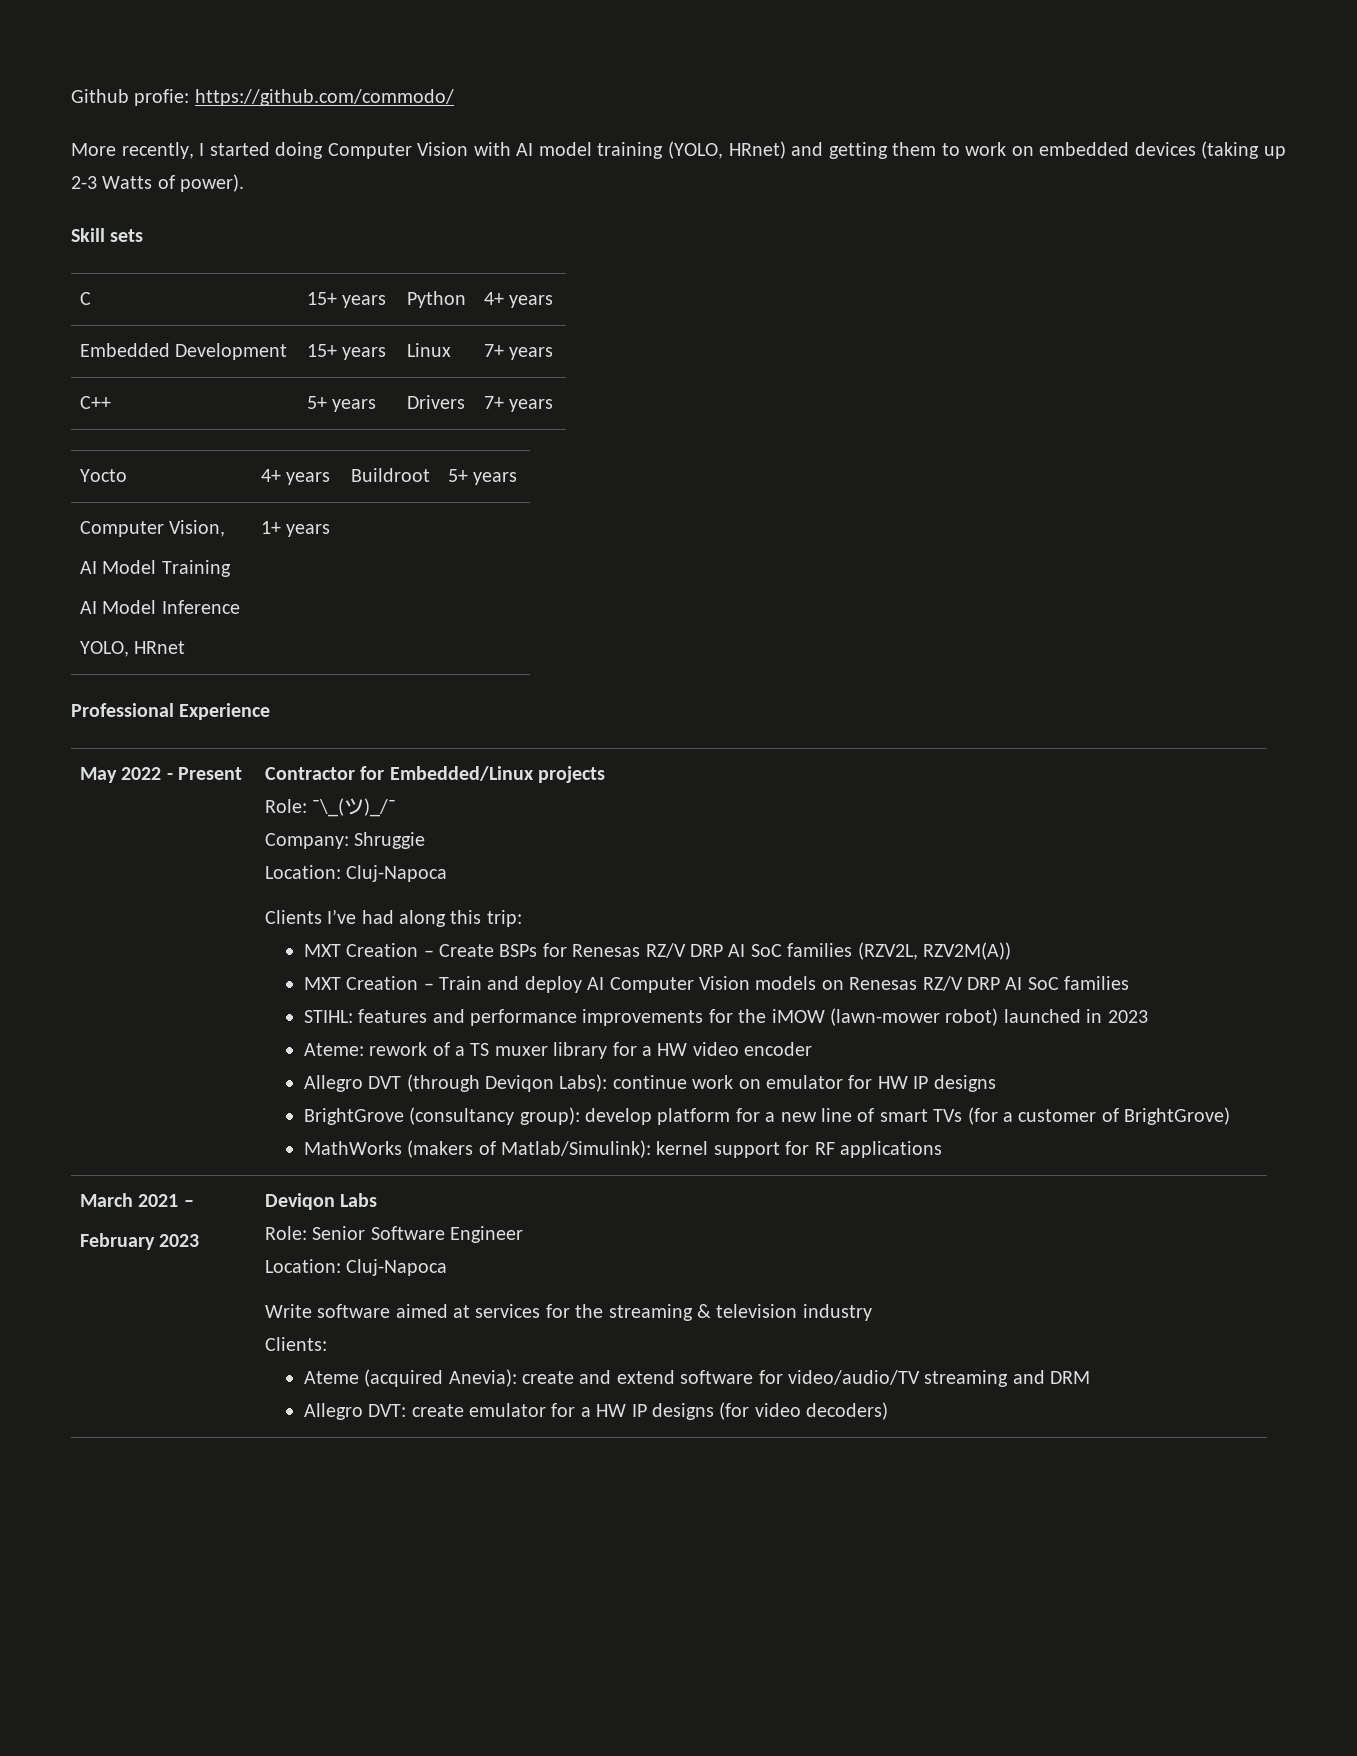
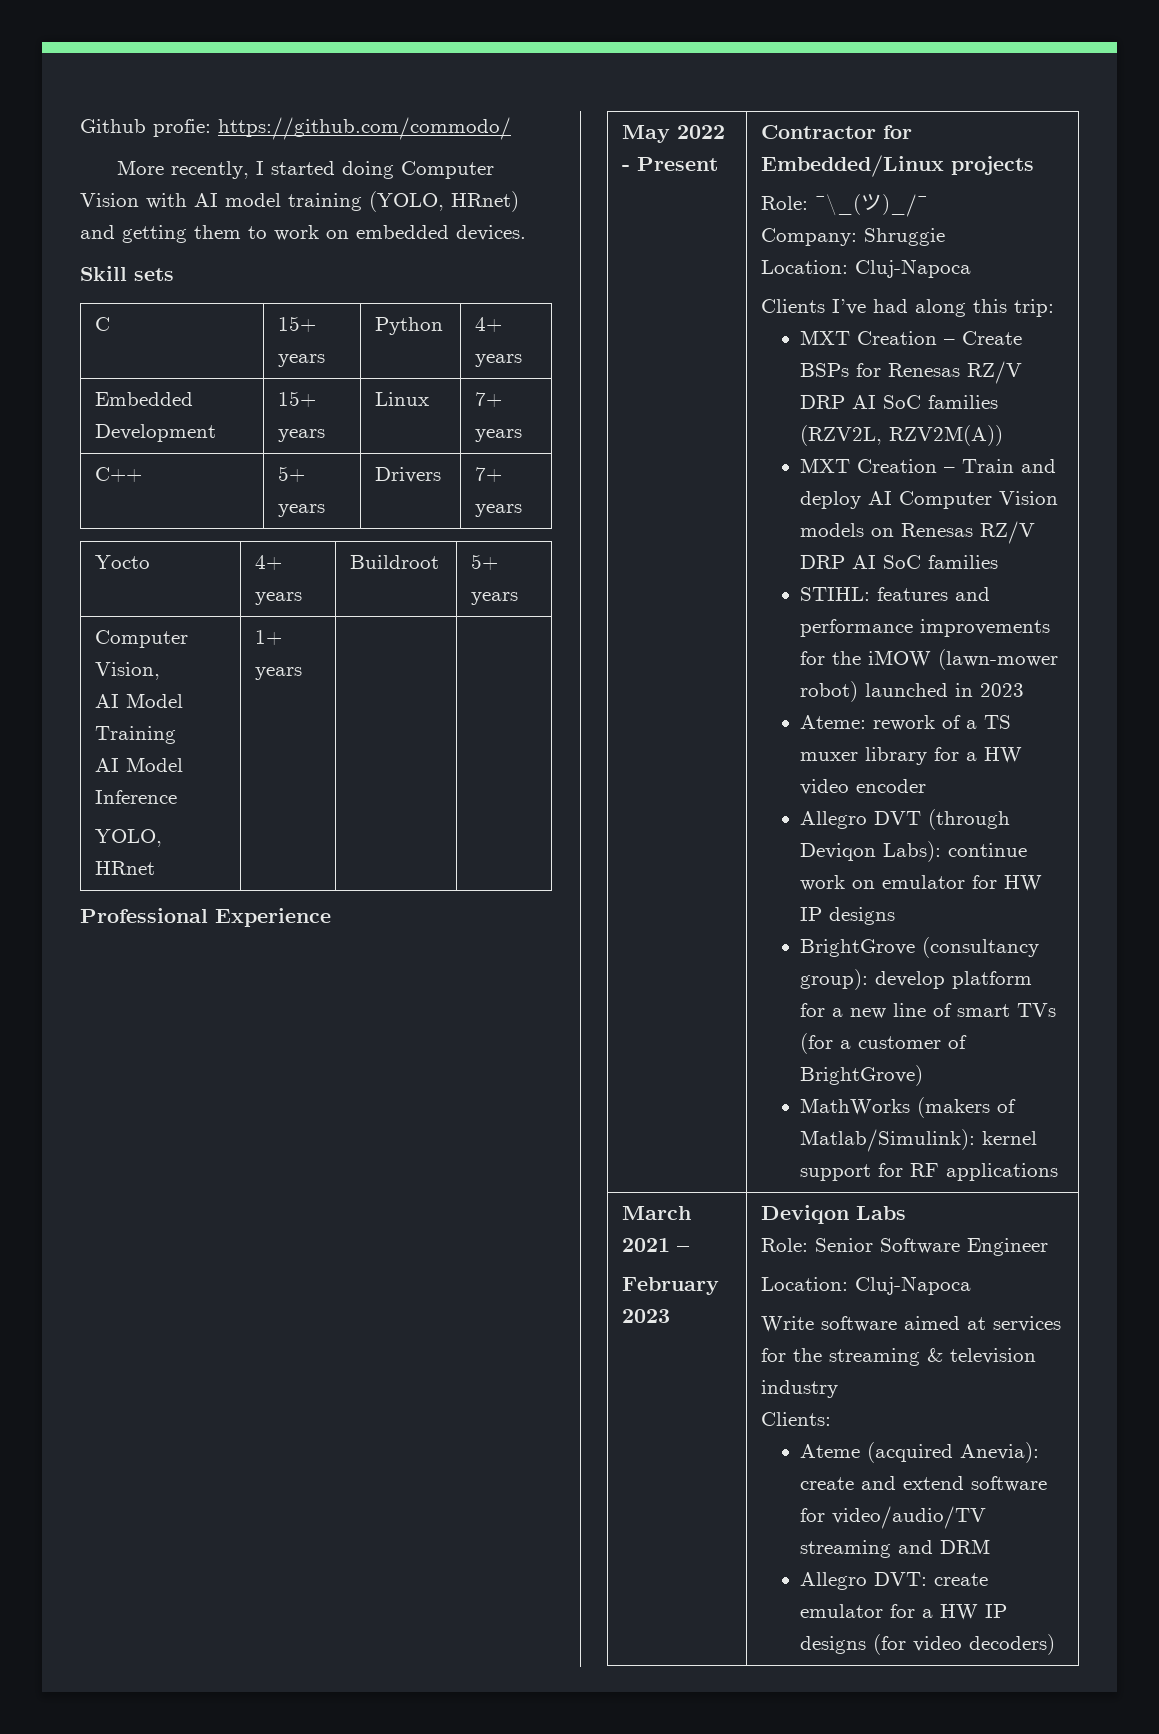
- More recently, I started doing Computer Vision with AI model training (YOLO, HRnet) and getting them to work on embedded devices (taking up 2-3 Watts of power).
+ More recently, I started doing Computer Vision with AI model training (YOLO, HRnet) and getting them to work on embedded devices.

